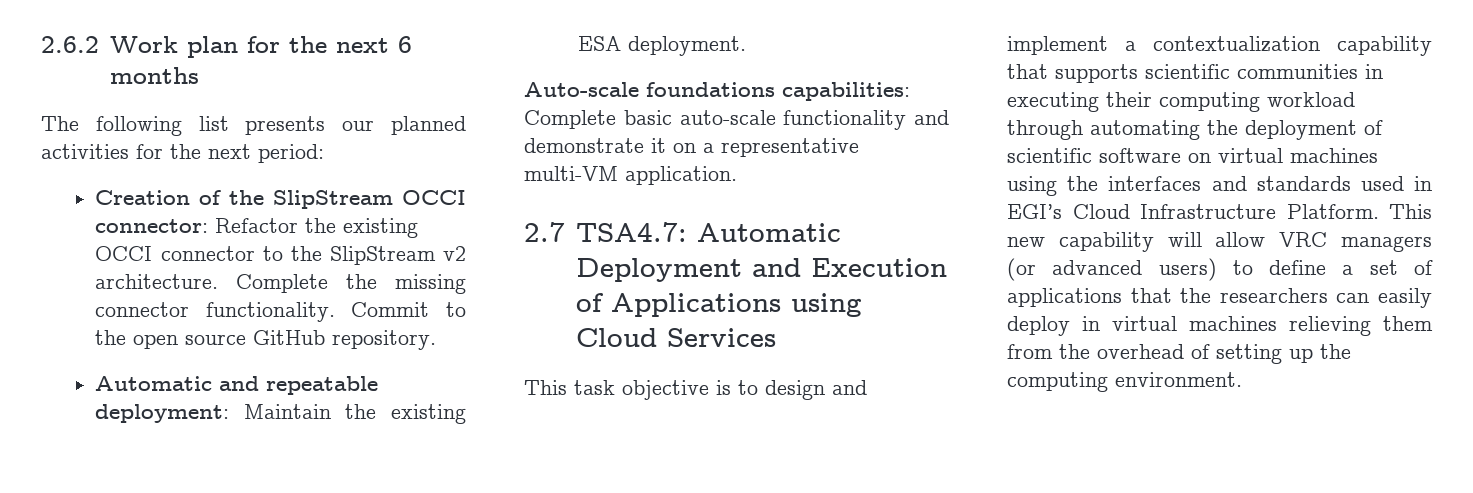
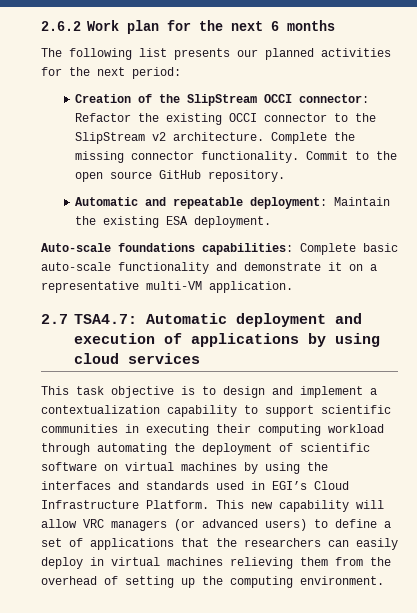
- 2.7 TSA4.7: Automatic Deployment and Execution of Applications using Cloud Services
+ 2.7 TSA4.7: Automatic deployment and execution of applications by using cloud services
- This task objective is to design and implement a contextualization capability that supports scientific communities in executing their computing workload through automating the deployment of scientific software on virtual machines using the interfaces and standards used in EGI’s Cloud Infrastructure Platform.
+ This task objective is to design and implement a contextualization capability to support scientific communities in executing their computing workload through automating the deployment of scientific software on virtual machines by using the interfaces and standards used in EGI’s Cloud Infrastructure Platform.

